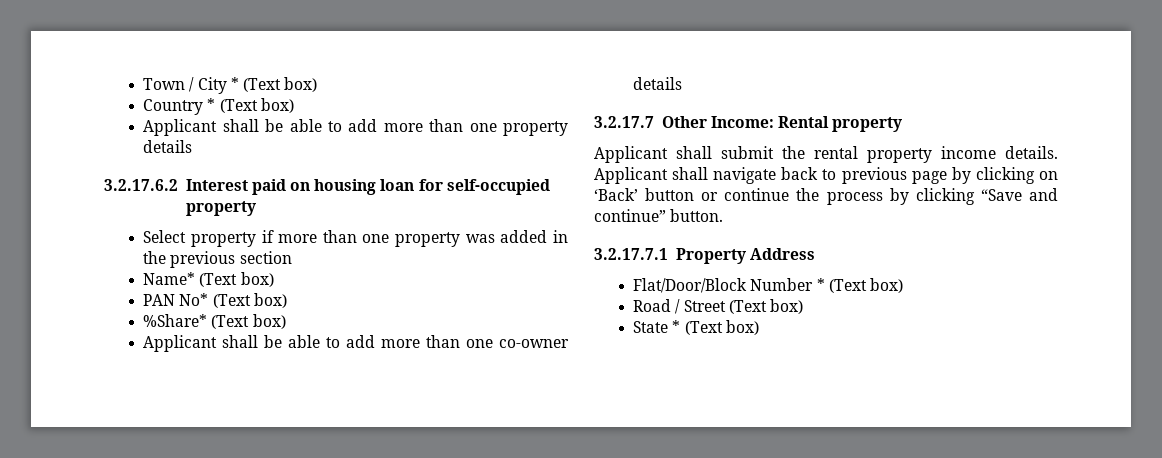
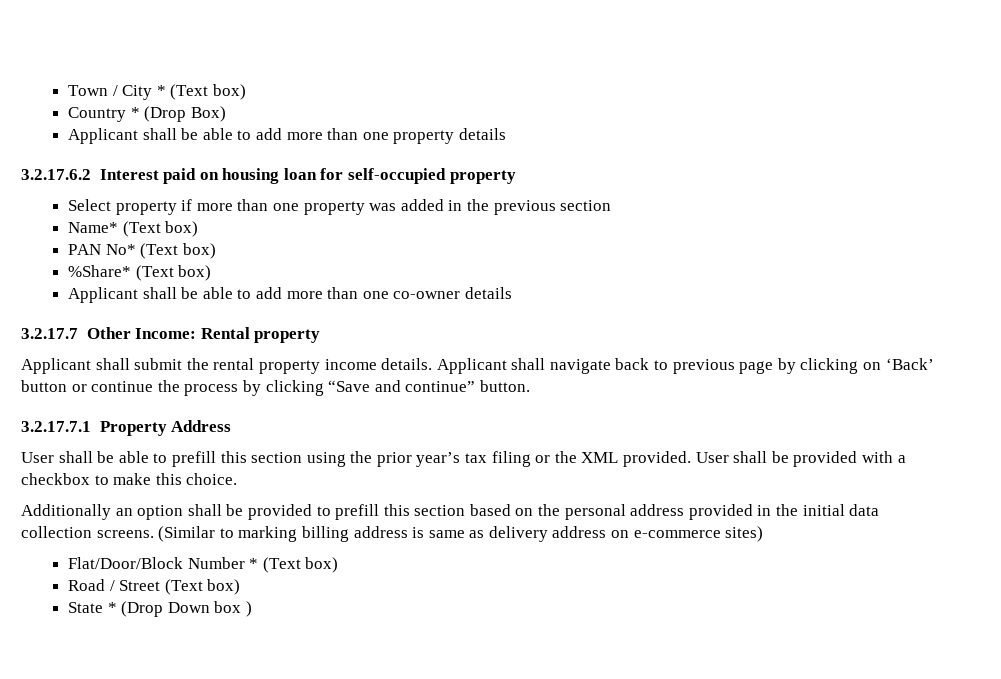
- Country * (Text box)
+ Country * (Drop Box)
+ User shall be able to prefill this section using the prior year’s tax filing or the XML provided. User shall be provided with a checkbox to make this choice.
+ Additionally an option shall be provided to prefill this section based on the personal address provided in the initial data collection screens. (Similar to marking billing address is same as delivery address on e-commerce sites)
- State * (Text box)
+ State * (Drop Down box )

